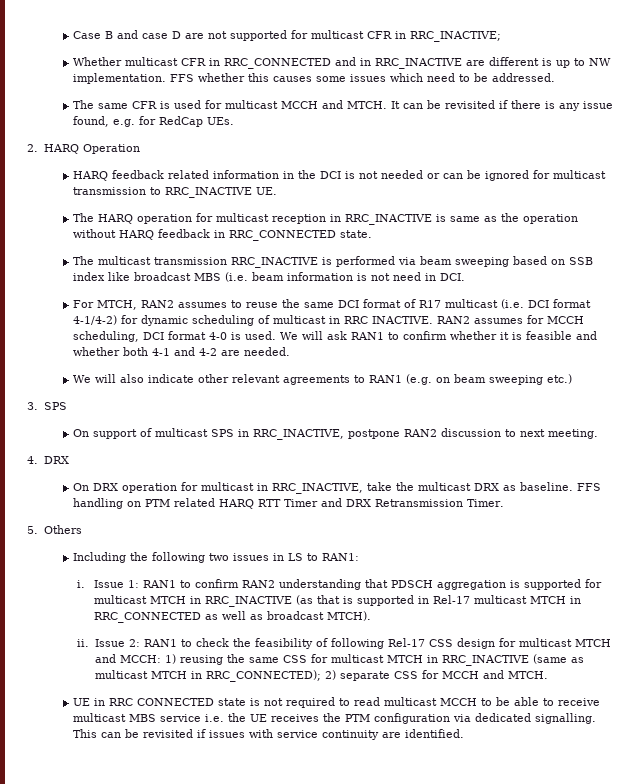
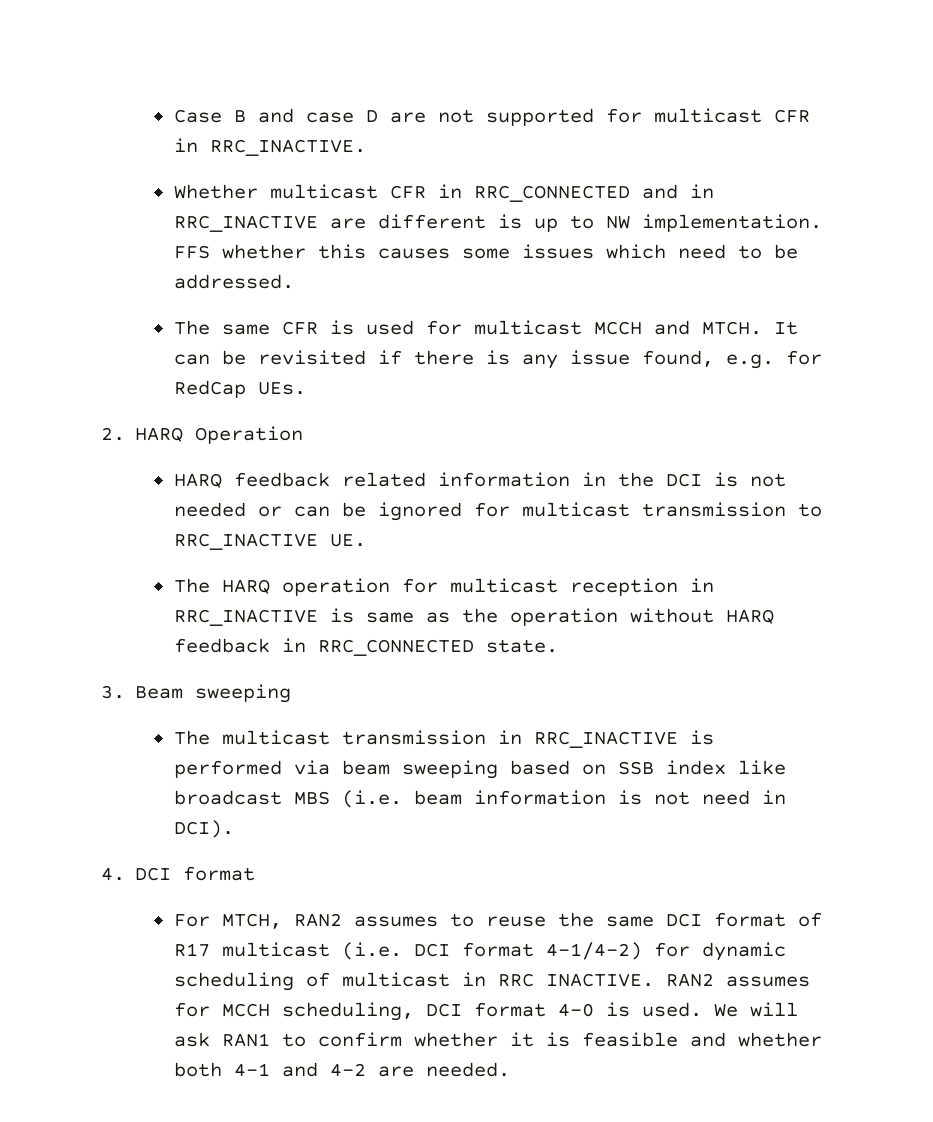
- Case B and case D are not supported for multicast CFR in RRC_INACTIVE;
+ Case B and case D are not supported for multicast CFR in RRC_INACTIVE.
+ 3. Beam sweeping
- The multicast transmission RRC_INACTIVE is performed via beam sweeping based on SSB index like broadcast MBS (i.e. beam information is not need in DCI.
+ The multicast transmission in RRC_INACTIVE is performed via beam sweeping based on SSB index like broadcast MBS (i.e. beam information is not need in DCI).
+ 4. DCI format
- We will also indicate other relevant agreements to RAN1 (e.g. on beam sweeping etc.)
- 3. SPS
- On support of multicast SPS in RRC_INACTIVE, postpone RAN2 discussion to next meeting.
- 4. DRX
- On DRX operation for multicast in RRC_INACTIVE, take the multicast DRX as baseline. FFS handling on PTM related HARQ RTT Timer and DRX Retransmission Timer.
- 5. Others
- Including the following two issues in LS to RAN1:
- i. Issue 1: RAN1 to confirm RAN2 understanding that PDSCH aggregation is supported for multicast MTCH in RRC_INACTIVE (as that is supported in Rel-17 multicast MTCH in RRC_CONNECTED as well as broadcast MTCH).
- ii. Issue 2: RAN1 to check the feasibility of following Rel-17 CSS design for multicast MTCH and MCCH: 1) reusing the same CSS for multicast MTCH in RRC_INACTIVE (same as multicast MTCH in RRC_CONNECTED); 2) separate CSS for MCCH and MTCH.
- UE in RRC CONNECTED state is not required to read multicast MCCH to be able to receive multicast MBS service i.e. the UE receives the PTM configuration via dedicated signalling. This can be revisited if issues with service continuity are identified.

